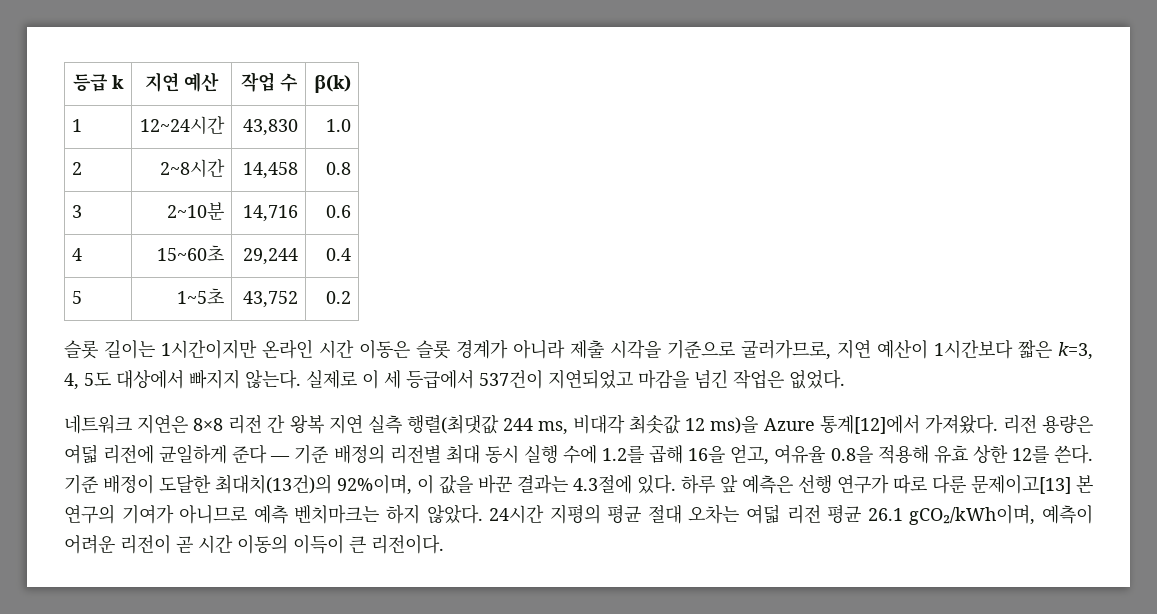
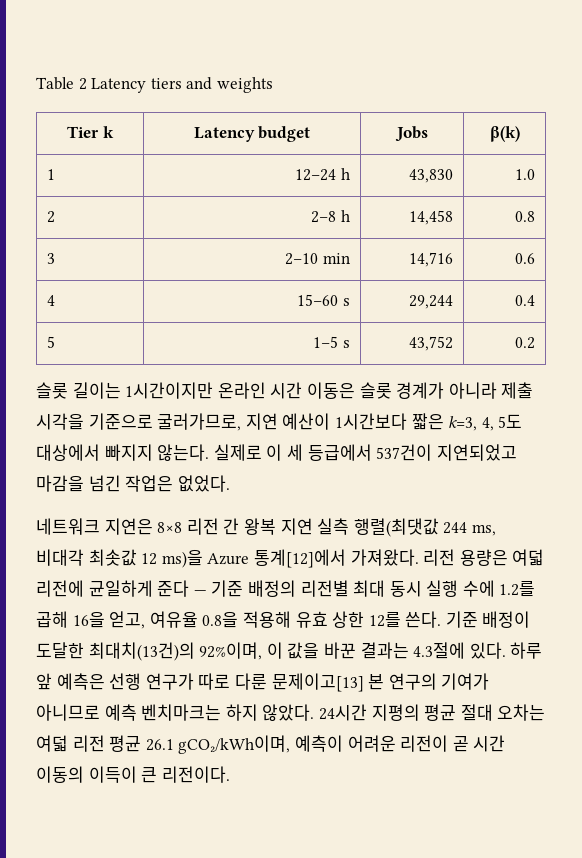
- 등급 k | 지연 예산 | 작업 수 | β(k)
+ Table 2 Latency tiers and weights
+ Tier k | Latency budget | Jobs | β(k)
- 1 | 12~24시간 | 43,830 | 1.0
+ 1 | 12–24 h | 43,830 | 1.0
- 2 | 2~8시간 | 14,458 | 0.8
+ 2 | 2–8 h | 14,458 | 0.8
- 3 | 2~10분 | 14,716 | 0.6
+ 3 | 2–10 min | 14,716 | 0.6
- 4 | 15~60초 | 29,244 | 0.4
+ 4 | 15–60 s | 29,244 | 0.4
- 5 | 1~5초 | 43,752 | 0.2
+ 5 | 1–5 s | 43,752 | 0.2

